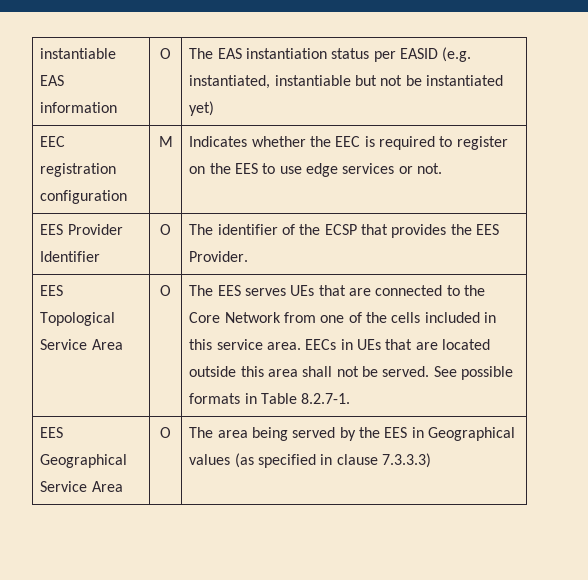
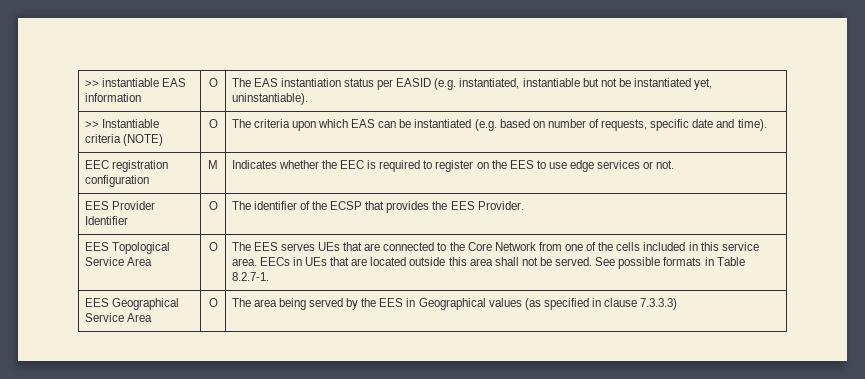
- instantiable EAS information | O | The EAS instantiation status per EASID (e.g. instantiated, instantiable but not be instantiated yet)
+ >> instantiable EAS information | O | The EAS instantiation status per EASID (e.g. instantiated, instantiable but not be instantiated yet, uninstantiable).
+ >> Instantiable criteria (NOTE) | O | The criteria upon which EAS can be instantiated (e.g. based on number of requests, specific date and time).

